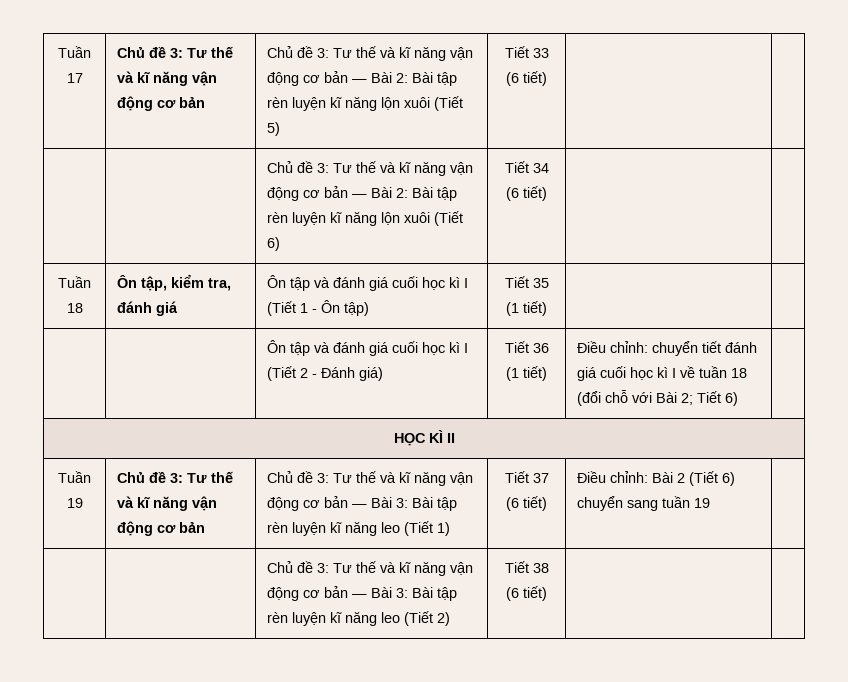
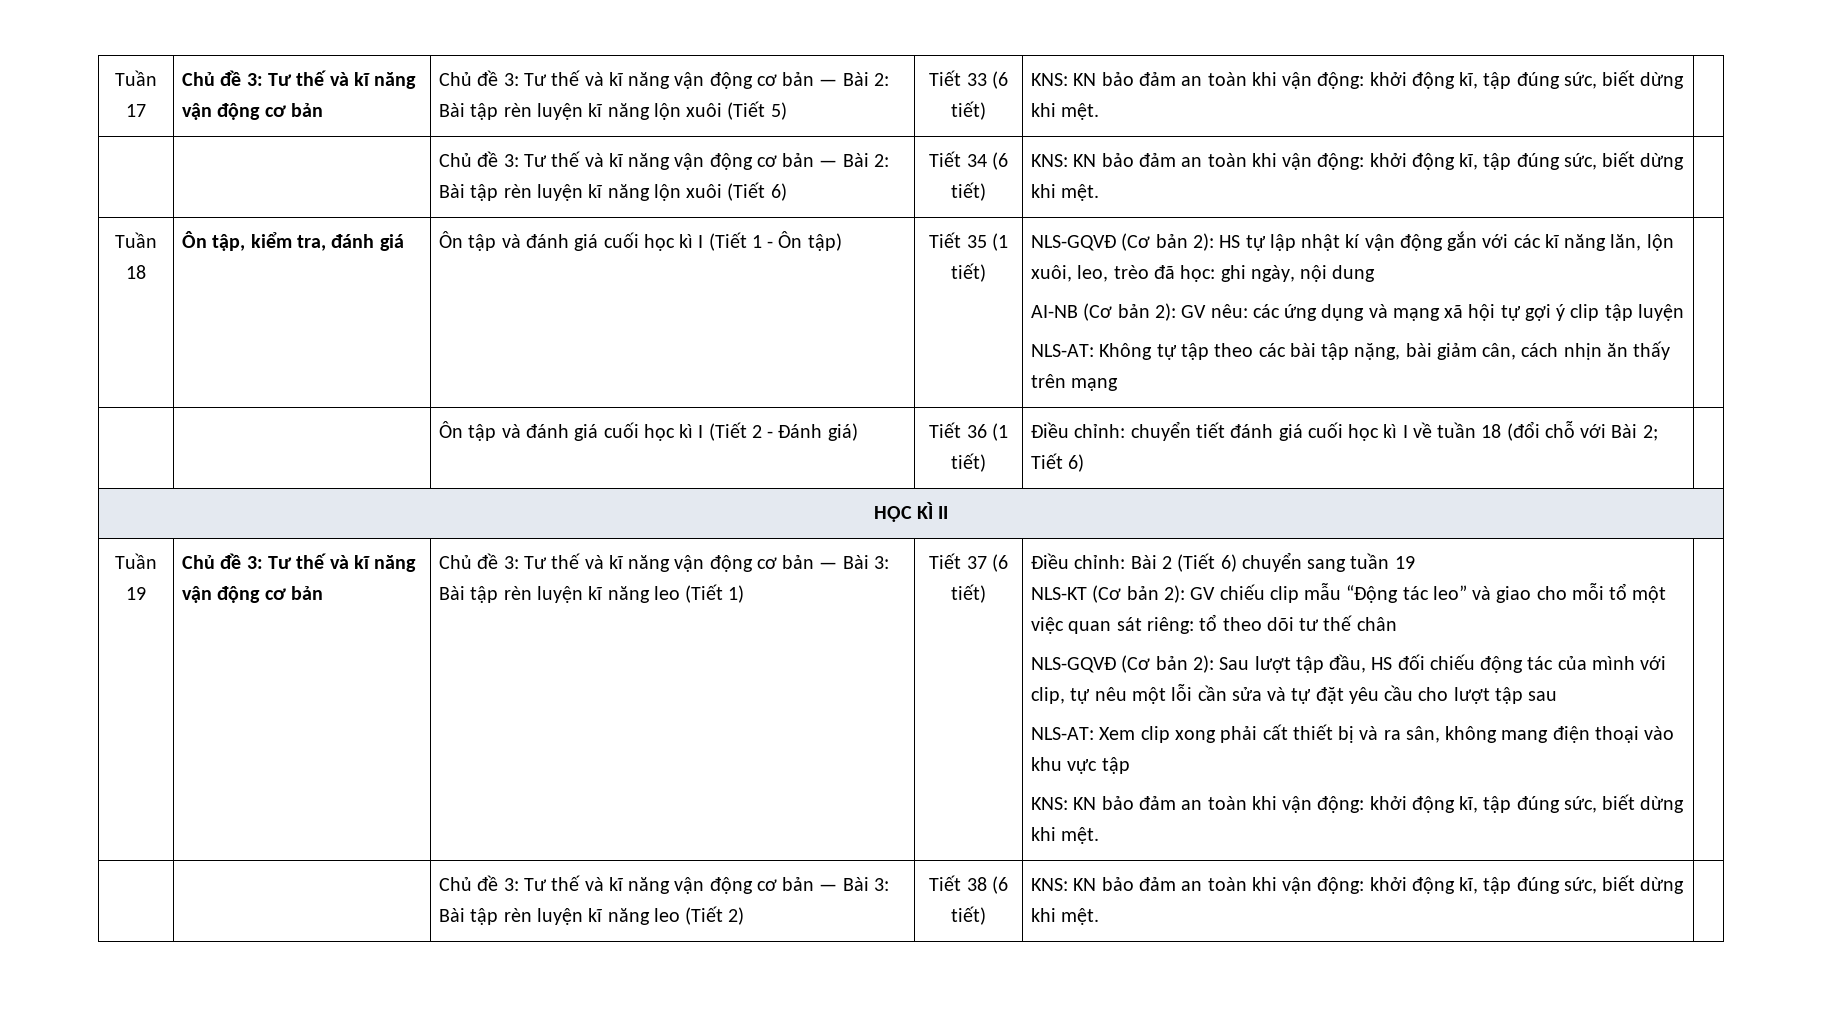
- Tiết 33 (6 tiết)
+ Tiết 33 (6 tiết) | KNS: KN bảo đảm an toàn khi vận động: khởi động kĩ, tập đúng sức, biết dừng khi mệt.
- Tiết 34 (6 tiết)
+ Tiết 34 (6 tiết) | KNS: KN bảo đảm an toàn khi vận động: khởi động kĩ, tập đúng sức, biết dừng khi mệt.
+ NLS-GQVĐ (Cơ bản 2): HS tự lập nhật kí vận động gắn với các kĩ năng lăn, lộn xuôi, leo, trèo đã học: ghi ngày, nội dung
+ AI-NB (Cơ bản 2): GV nêu: các ứng dụng và mạng xã hội tự gợi ý clip tập luyện
+ NLS-AT: Không tự tập theo các bài tập nặng, bài giảm cân, cách nhịn ăn thấy trên mạng
+ NLS-KT (Cơ bản 2): GV chiếu clip mẫu “Động tác leo” và giao cho mỗi tổ một việc quan sát riêng: tổ theo dõi tư thế chân
+ NLS-GQVĐ (Cơ bản 2): Sau lượt tập đầu, HS đối chiếu động tác của mình với clip, tự nêu một lỗi cần sửa và tự đặt yêu cầu cho lượt tập sau
+ NLS-AT: Xem clip xong phải cất thiết bị và ra sân, không mang điện thoại vào khu vực tập
+ KNS: KN bảo đảm an toàn khi vận động: khởi động kĩ, tập đúng sức, biết dừng khi mệt.
- Tiết 38 (6 tiết)
+ Tiết 38 (6 tiết) | KNS: KN bảo đảm an toàn khi vận động: khởi động kĩ, tập đúng sức, biết dừng khi mệt.

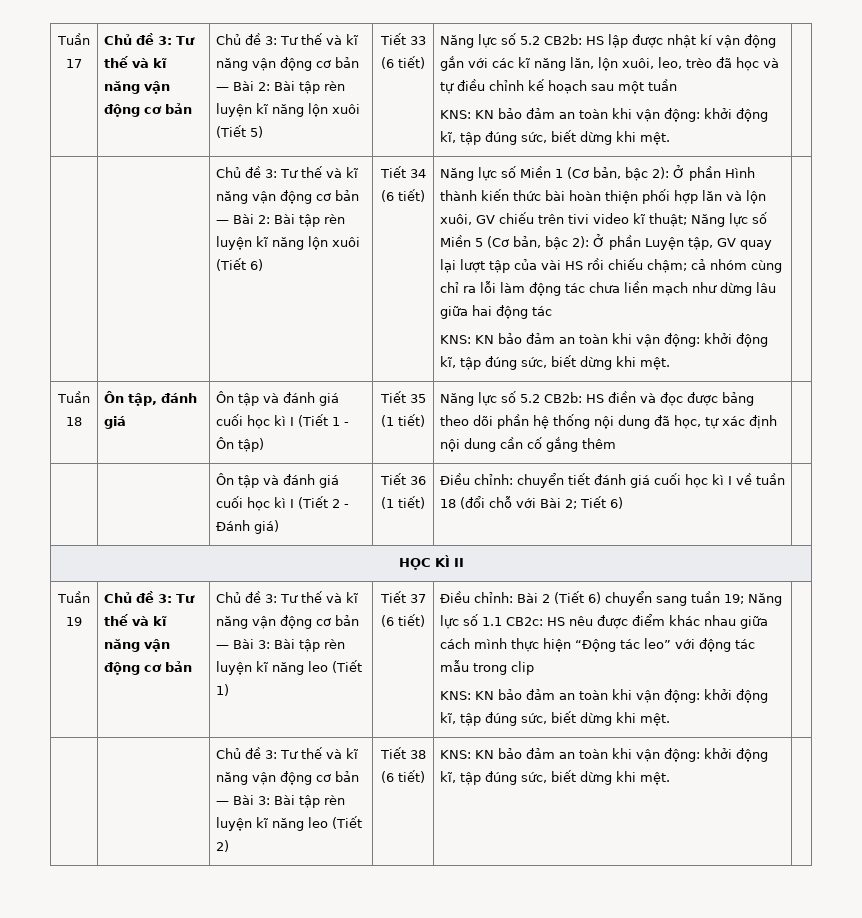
+ Năng lực số 5.2 CB2b: HS lập được nhật kí vận động gắn với các kĩ năng lăn, lộn xuôi, leo, trèo đã học và tự điều chỉnh kế hoạch sau một tuần
+ Năng lực số Miền 1 (Cơ bản, bậc 2): Ở phần Hình thành kiến thức bài hoàn thiện phối hợp lăn và lộn xuôi, GV chiếu trên tivi video kĩ thuật; Năng lực số Miền 5 (Cơ bản, bậc 2): Ở phần Luyện tập, GV quay lại lượt tập của vài HS rồi chiếu chậm; cả nhóm cùng chỉ ra lỗi làm động tác chưa liền mạch như dừng lâu giữa hai động tác
- Ôn tập, kiểm tra, đánh giá
+ Ôn tập, đánh giá
- NLS-GQVĐ (Cơ bản 2): HS tự lập nhật kí vận động gắn với các kĩ năng lăn, lộn xuôi, leo, trèo đã học: ghi ngày, nội dung
- AI-NB (Cơ bản 2): GV nêu: các ứng dụng và mạng xã hội tự gợi ý clip tập luyện
- NLS-AT: Không tự tập theo các bài tập nặng, bài giảm cân, cách nhịn ăn thấy trên mạng
+ Năng lực số 5.2 CB2b: HS điền và đọc được bảng theo dõi phần hệ thống nội dung đã học, tự xác định nội dung cần cố gắng thêm
- Điều chỉnh: Bài 2 (Tiết 6) chuyển sang tuần 19
- NLS-KT (Cơ bản 2): GV chiếu clip mẫu “Động tác leo” và giao cho mỗi tổ một việc quan sát riêng: tổ theo dõi tư thế chân
- NLS-GQVĐ (Cơ bản 2): Sau lượt tập đầu, HS đối chiếu động tác của mình với clip, tự nêu một lỗi cần sửa và tự đặt yêu cầu cho lượt tập sau
- NLS-AT: Xem clip xong phải cất thiết bị và ra sân, không mang điện thoại vào khu vực tập
+ Điều chỉnh: Bài 2 (Tiết 6) chuyển sang tuần 19; Năng lực số 1.1 CB2c: HS nêu được điểm khác nhau giữa cách mình thực hiện “Động tác leo” với động tác mẫu trong clip

